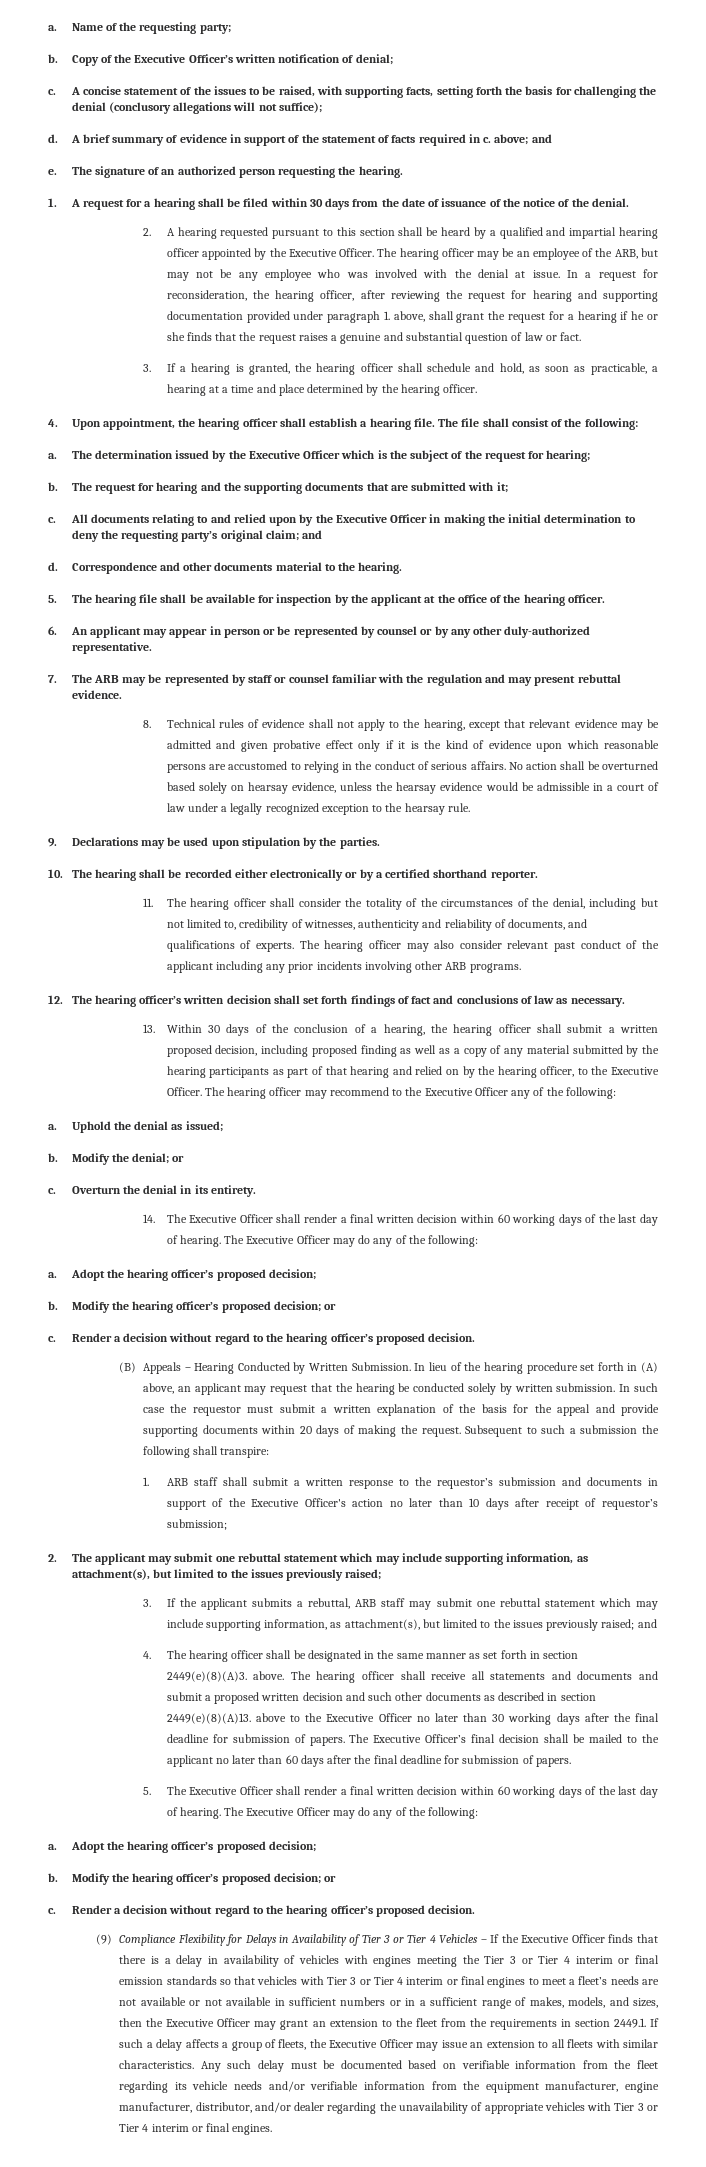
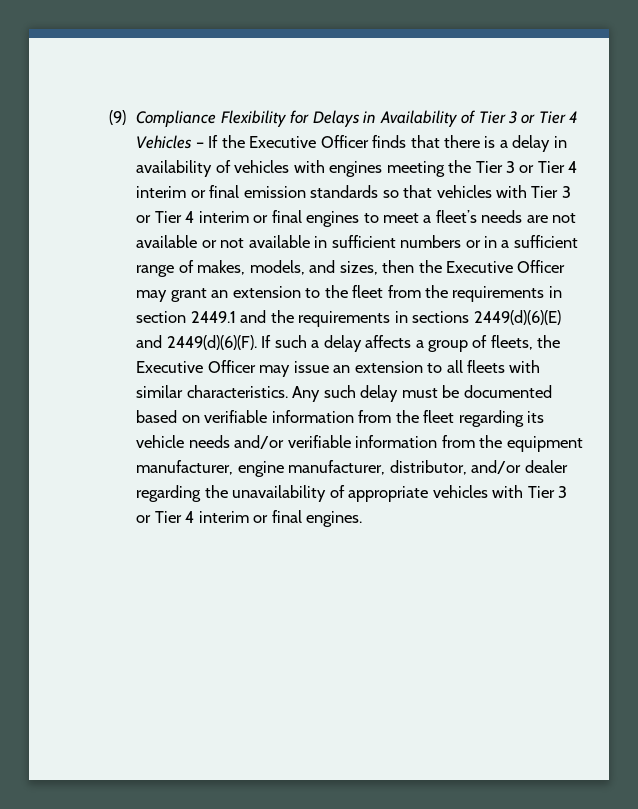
- a. Name of the requesting party;
- b. Copy of the Executive Officer’s written notification of denial;
- c. A concise statement of the issues to be raised, with supporting facts, setting forth the basis for challenging the denial (conclusory allegations will not suffice);
- d. A brief summary of evidence in support of the statement of facts required in c. above; and
- e. The signature of an authorized person requesting the hearing.
- 1. A request for a hearing shall be filed within 30 days from the date of issuance of the notice of the denial.
- 2. A hearing requested pursuant to this section shall be heard by a qualified and impartial hearing officer appointed by the Executive Officer. The hearing officer may be an employee of the ARB, but may not be any employee who was involved with the denial at issue. In a request for reconsideration, the hearing officer, after reviewing the request for hearing and supporting documentation provided under paragraph 1. above, shall grant the request for a hearing if he or she finds that the request raises a genuine and substantial question of law or fact.
- 3. If a hearing is granted, the hearing officer shall schedule and hold, as soon as practicable, a hearing at a time and place determined by the hearing officer.
- 4. Upon appointment, the hearing officer shall establish a hearing file. The file shall consist of the following:
- a. The determination issued by the Executive Officer which is the subject of the request for hearing;
- b. The request for hearing and the supporting documents that are submitted with it;
- c. All documents relating to and relied upon by the Executive Officer in making the initial determination to deny the requesting party’s original claim; and
- d. Correspondence and other documents material to the hearing.
- 5. The hearing file shall be available for inspection by the applicant at the office of the hearing officer.
- 6. An applicant may appear in person or be represented by counsel or by any other duly-authorized representative.
- 7. The ARB may be represented by staff or counsel familiar with the regulation and may present rebuttal evidence.
- 8. Technical rules of evidence shall not apply to the hearing, except that relevant evidence may be admitted and given probative effect only if it is the kind of evidence upon which reasonable persons are accustomed to relying in the conduct of serious affairs. No action shall be overturned based solely on hearsay evidence, unless the hearsay evidence would be admissible in a court of law under a legally recognized exception to the hearsay rule.
- 9. Declarations may be used upon stipulation by the parties.
- 10. The hearing shall be recorded either electronically or by a certified shorthand reporter.
- 11. The hearing officer shall consider the totality of the circumstances of the denial, including but not limited to, credibility of witnesses, authenticity and reliability of documents, and qualifications of experts. The hearing officer may also consider relevant past conduct of the applicant including any prior incidents involving other ARB programs.
- 12. The hearing officer’s written decision shall set forth findings of fact and conclusions of law as necessary.
- 13. Within 30 days of the conclusion of a hearing, the hearing officer shall submit a written proposed decision, including proposed finding as well as a copy of any material submitted by the hearing participants as part of that hearing and relied on by the hearing officer, to the Executive Officer. The hearing officer may recommend to the Executive Officer any of the following:
- a. Uphold the denial as issued;
- b. Modify the denial; or
- c. Overturn the denial in its entirety.
- 14. The Executive Officer shall render a final written decision within 60 working days of the last day of hearing. The Executive Officer may do any of the following:
- a. Adopt the hearing officer’s proposed decision;
- b. Modify the hearing officer’s proposed decision; or
- c. Render a decision without regard to the hearing officer’s proposed decision.
- (B) Appeals – Hearing Conducted by Written Submission. In lieu of the hearing procedure set forth in (A) above, an applicant may request that the hearing be conducted solely by written submission. In such case the requestor must submit a written explanation of the basis for the appeal and provide supporting documents within 20 days of making the request. Subsequent to such a submission the following shall transpire:
- 1. ARB staff shall submit a written response to the requestor’s submission and documents in support of the Executive Officer's action no later than 10 days after receipt of requestor’s submission;
- 2. The applicant may submit one rebuttal statement which may include supporting information, as attachment(s), but limited to the issues previously raised;
- 3. If the applicant submits a rebuttal, ARB staff may submit one rebuttal statement which may include supporting information, as attachment(s), but limited to the issues previously raised; and
- 4. The hearing officer shall be designated in the same manner as set forth in section 2449(e)(8)(A)3. above. The hearing officer shall receive all statements and documents and submit a proposed written decision and such other documents as described in section 2449(e)(8)(A)13. above to the Executive Officer no later than 30 working days after the final deadline for submission of papers. The Executive Officer’s final decision shall be mailed to the applicant no later than 60 days after the final deadline for submission of papers.
- 5. The Executive Officer shall render a final written decision within 60 working days of the last day of hearing. The Executive Officer may do any of the following:
- a. Adopt the hearing officer’s proposed decision;
- b. Modify the hearing officer’s proposed decision; or
- c. Render a decision without regard to the hearing officer’s proposed decision.
- (9) Compliance Flexibility for Delays in Availability of Tier 3 or Tier 4 Vehicles – If the Executive Officer finds that there is a delay in availability of vehicles with engines meeting the Tier 3 or Tier 4 interim or final emission standards so that vehicles with Tier 3 or Tier 4 interim or final engines to meet a fleet’s needs are not available or not available in sufficient numbers or in a sufficient range of makes, models, and sizes, then the Executive Officer may grant an extension to the fleet from the requirements in section 2449.1. If such a delay affects a group of fleets, the Executive Officer may issue an extension to all fleets with similar characteristics.
+ (9) Compliance Flexibility for Delays in Availability of Tier 3 or Tier 4 Vehicles – If the Executive Officer finds that there is a delay in availability of vehicles with engines meeting the Tier 3 or Tier 4 interim or final emission standards so that vehicles with Tier 3 or Tier 4 interim or final engines to meet a fleet’s needs are not available or not available in sufficient numbers or in a sufficient range of makes, models, and sizes, then the Executive Officer may grant an extension to the fleet from the requirements in section 2449.1 and the requirements in sections 2449(d)(6)(E) and 2449(d)(6)(F). If such a delay affects a group of fleets, the Executive Officer may issue an extension to all fleets with similar characteristics.

